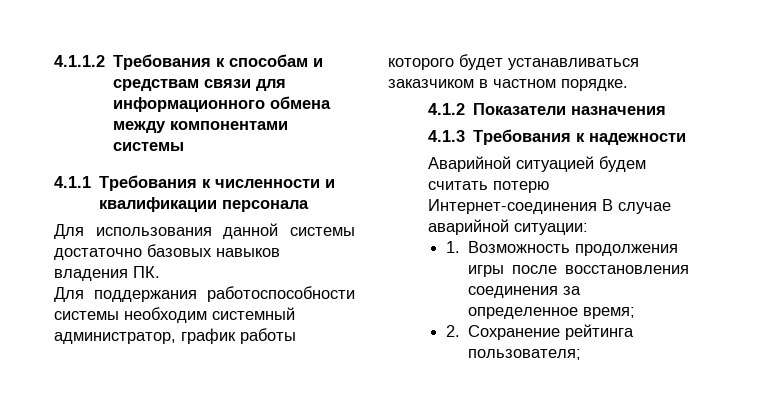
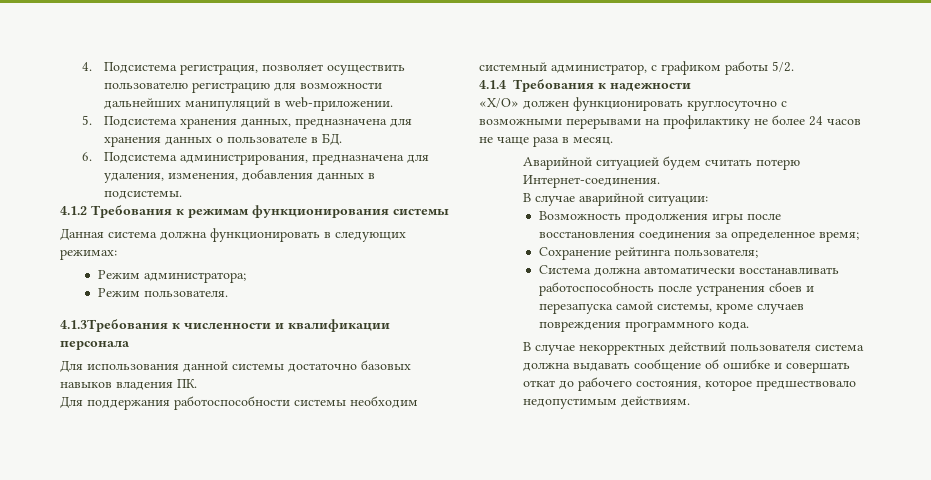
- 4.1.1.2 Требования к способам и средствам связи для информационного обмена между компонентами системы
- 4.1.1 Требования к численности и квалификации персонала
+ 4. Подсистема регистрация, позволяет осуществить пользователю регистрацию для возможности дальнейших манипуляций в web-приложении.
+ 5. Подсистема хранения данных, предназначена для хранения данных о пользователе в БД.
+ 6. Подсистема администрирования, предназначена для удаления, изменения, добавления данных в подсистемы.
+ 4.1.2 Требования к режимам функционирования системы
+ Данная система должна функционировать в следующих режимах:
+ Режим администратора;
+ Режим пользователя.
+ 4.1.3Требования к численности и квалификации персонала
- Для поддержания работоспособности системы необходим системный администратор, график работы которого будет устанавливаться заказчиком в частном порядке.
- 4.1.2 Показатели назначения
- 4.1.3 Требования к надежности
+ Для поддержания работоспособности системы необходим системный администратор, с графиком работы 5/2.
+ 4.1.4 Требования к надежности
+ «Х/О» должен функционировать круглосуточно с возможными перерывами на профилактику не более 24 часов не чаще раза в месяц.
- Аварийной ситуацией будем считать потерю Интернет-соединения В случае аварийной ситуации:
+ Аварийной ситуацией будем считать потерю Интернет-соединения.
+ В случае аварийной ситуации:
- 1. Возможность продолжения игры после восстановления соединения за определенное время;
+ Возможность продолжения игры после восстановления соединения за определенное время;
- 2. Сохранение рейтинга пользователя;
+ Сохранение рейтинга пользователя;
+ Система должна автоматически восстанавливать работоспособность после устранения сбоев и перезапуска самой системы, кроме случаев повреждения программного кода.
+ В случае некорректных действий пользователя система должна выдавать сообщение об ошибке и совершать откат до рабочего состояния, которое предшествовало недопустимым действиям.

